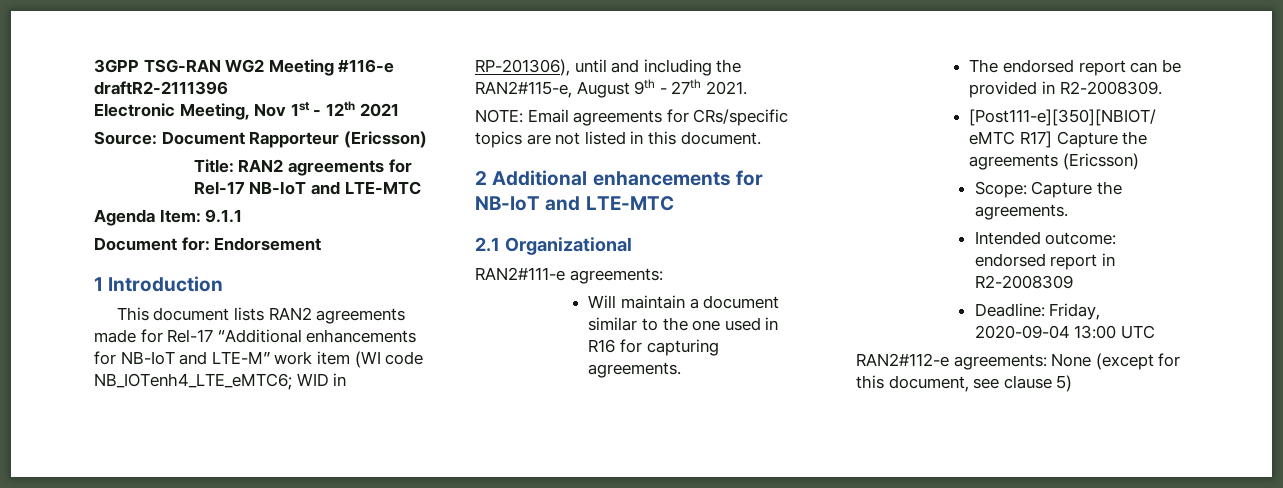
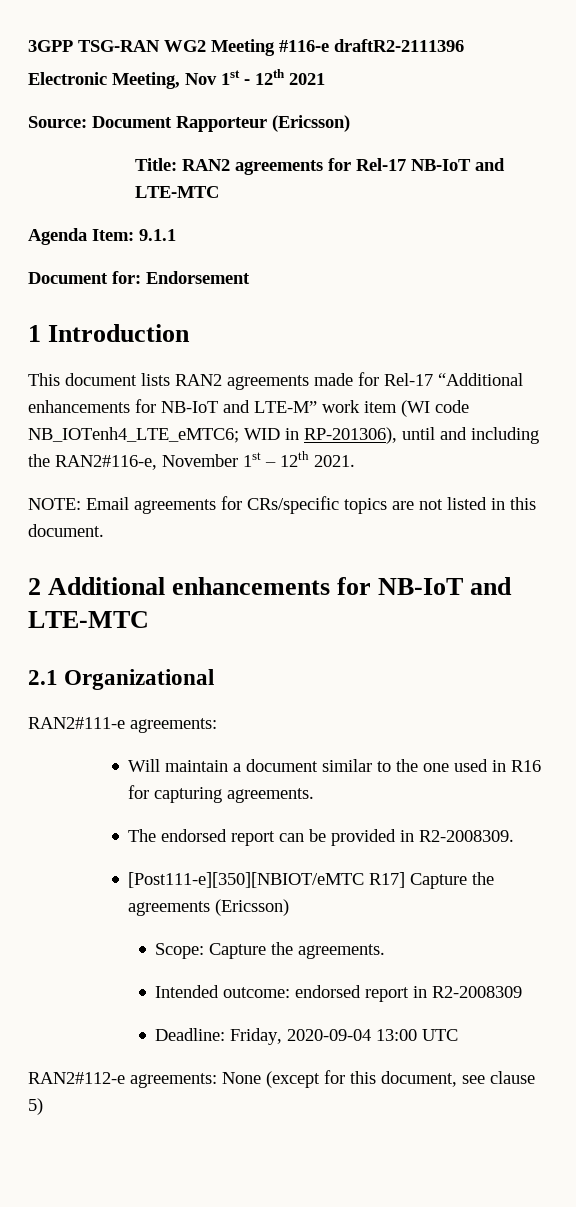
- This document lists RAN2 agreements made for Rel-17 “Additional enhancements for NB-IoT and LTE-M” work item (WI code NB_IOTenh4_LTE_eMTC6; WID in RP-201306), until and including the RAN2#115-e, August 9th - 27th 2021.
+ This document lists RAN2 agreements made for Rel-17 “Additional enhancements for NB-IoT and LTE-M” work item (WI code NB_IOTenh4_LTE_eMTC6; WID in RP-201306), until and including the RAN2#116-e, November 1st – 12th 2021.

